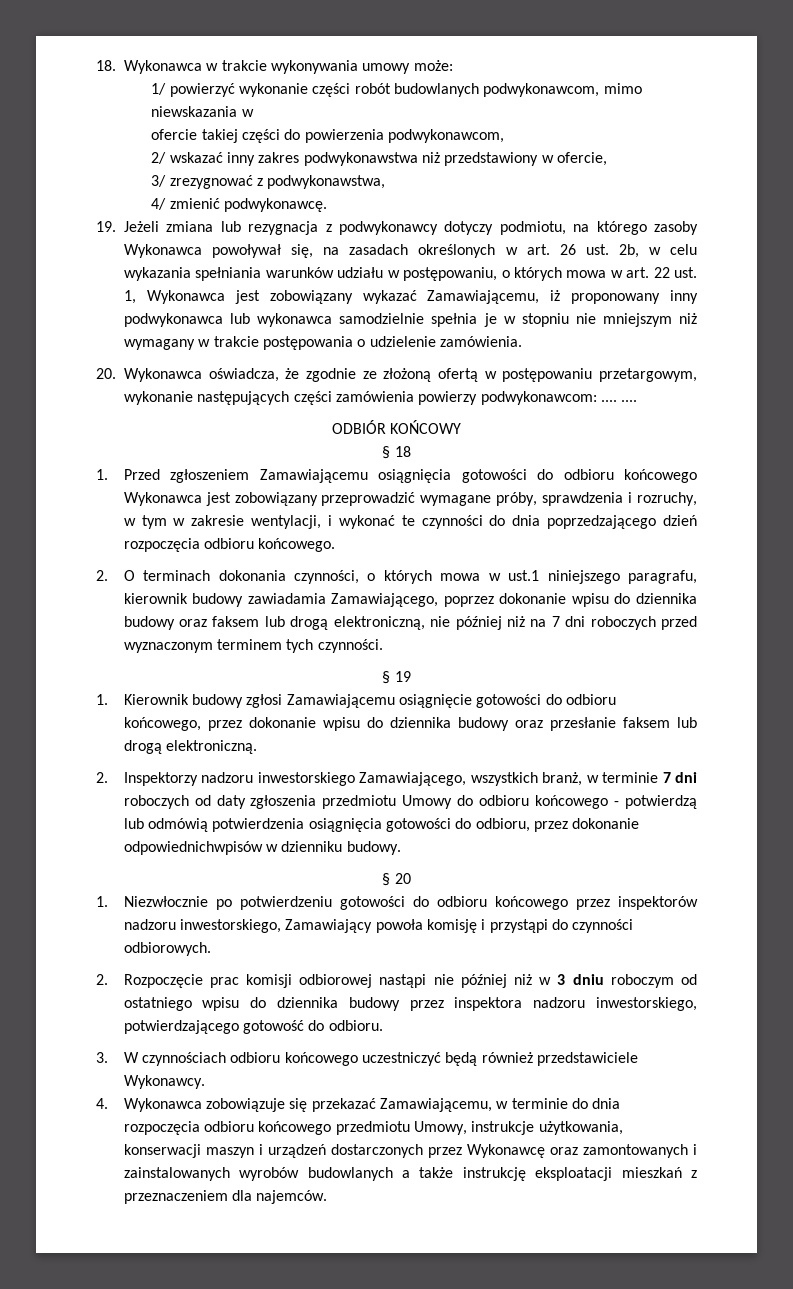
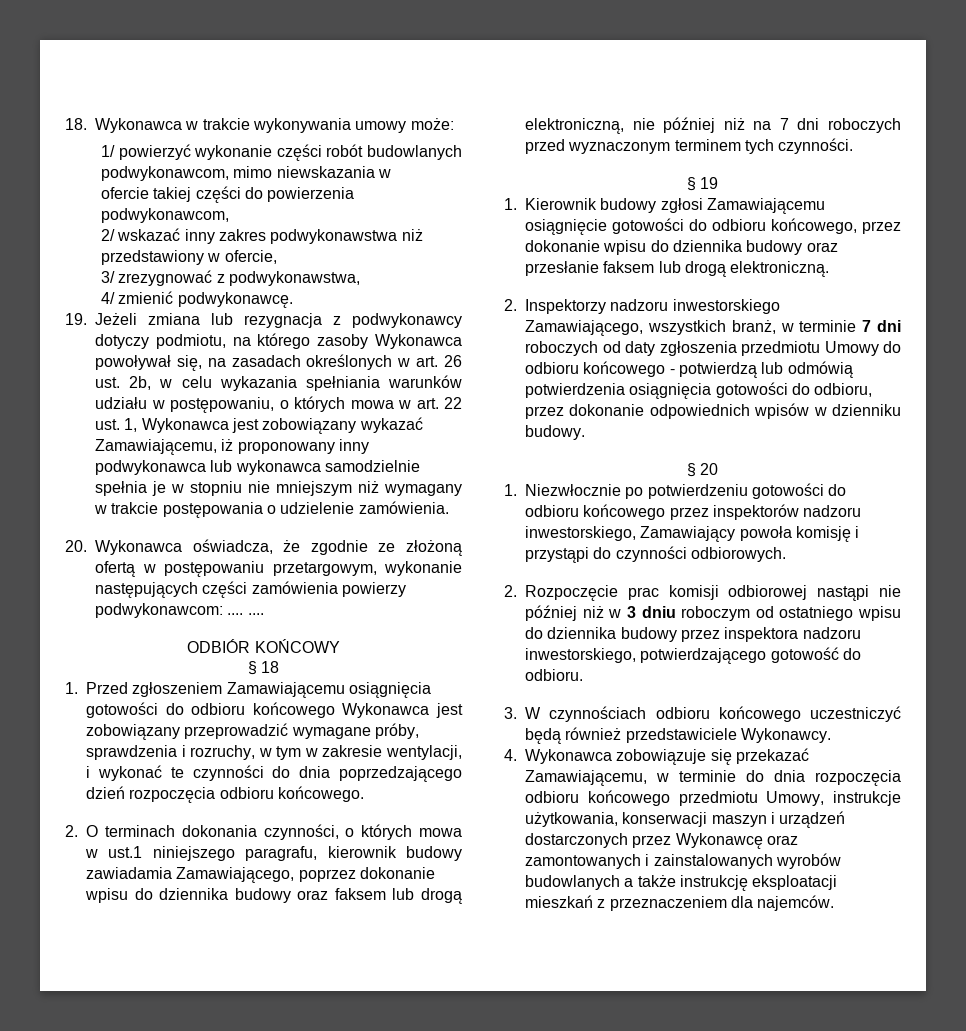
- 2. Inspektorzy nadzoru inwestorskiego Zamawiającego, wszystkich branż, w terminie 7 dni roboczych od daty zgłoszenia przedmiotu Umowy do odbioru końcowego - potwierdzą lub odmówią potwierdzenia osiągnięcia gotowości do odbioru, przez dokonanie odpowiednichwpisów w dzienniku budowy.
+ 2. Inspektorzy nadzoru inwestorskiego Zamawiającego, wszystkich branż, w terminie 7 dni roboczych od daty zgłoszenia przedmiotu Umowy do odbioru końcowego - potwierdzą lub odmówią potwierdzenia osiągnięcia gotowości do odbioru, przez dokonanie odpowiednich wpisów w dzienniku budowy.

